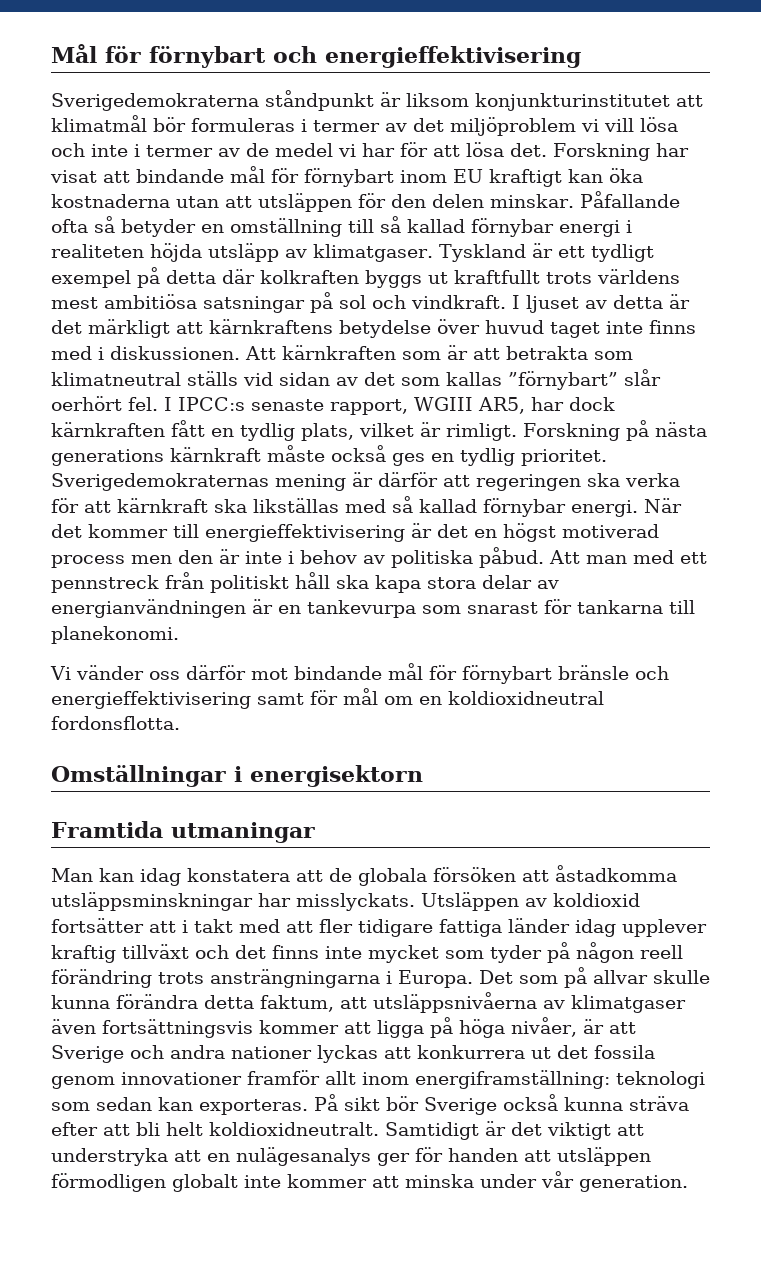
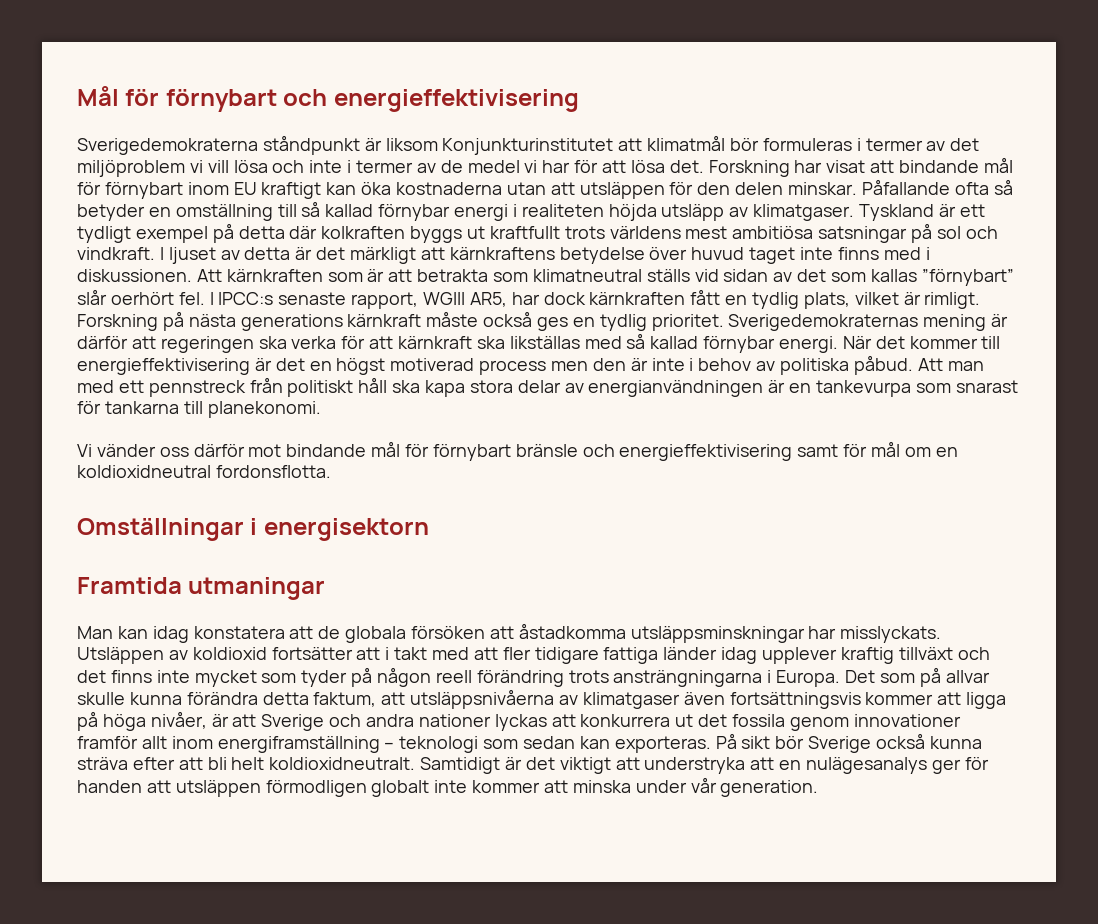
- Sverigedemokraterna ståndpunkt är liksom konjunkturinstitutet att klimatmål bör formuleras i termer av det miljöproblem vi vill lösa och inte i termer av de medel vi har för att lösa det.
+ Sverigedemokraterna ståndpunkt är liksom Konjunkturinstitutet att klimatmål bör formuleras i termer av det miljöproblem vi vill lösa och inte i termer av de medel vi har för att lösa det.
- Det som på allvar skulle kunna förändra detta faktum, att utsläppsnivåerna av klimatgaser även fortsättningsvis kommer att ligga på höga nivåer, är att Sverige och andra nationer lyckas att konkurrera ut det fossila genom innovationer framför allt inom energiframställning: teknologi som sedan kan exporteras.
+ Det som på allvar skulle kunna förändra detta faktum, att utsläppsnivåerna av klimatgaser även fortsättningsvis kommer att ligga på höga nivåer, är att Sverige och andra nationer lyckas att konkurrera ut det fossila genom innovationer framför allt inom energiframställning – teknologi som sedan kan exporteras.

